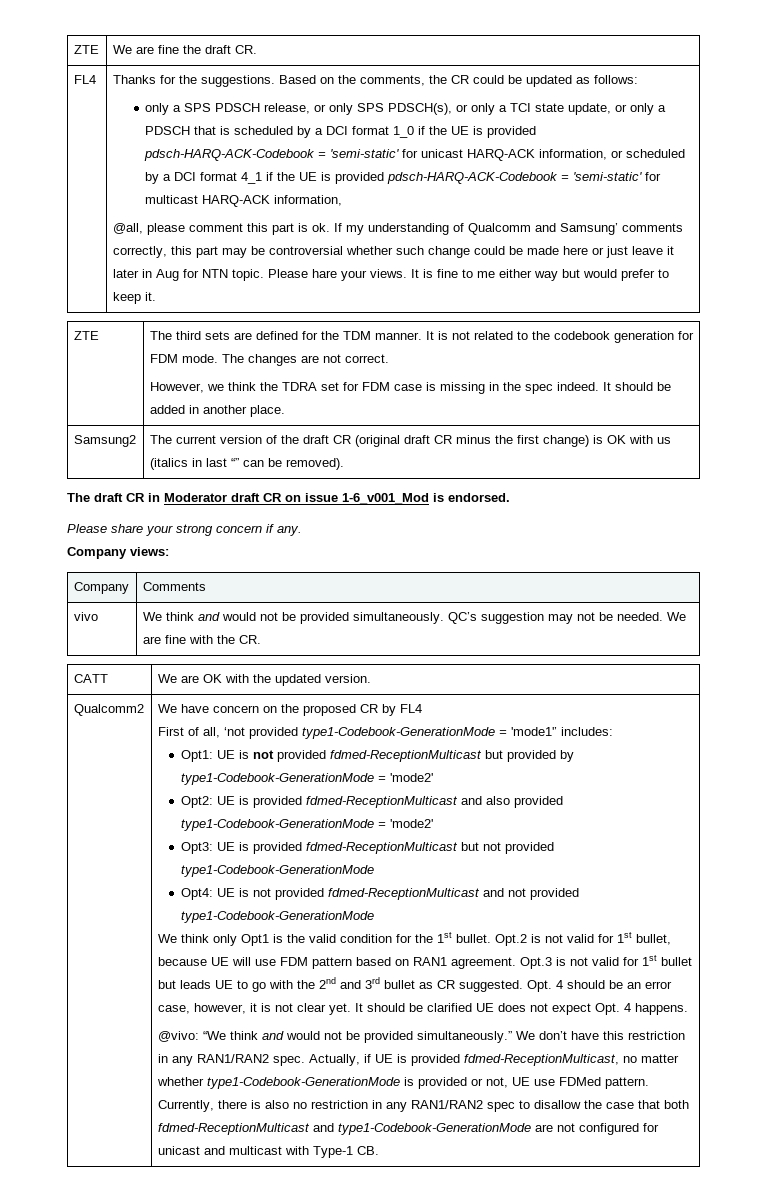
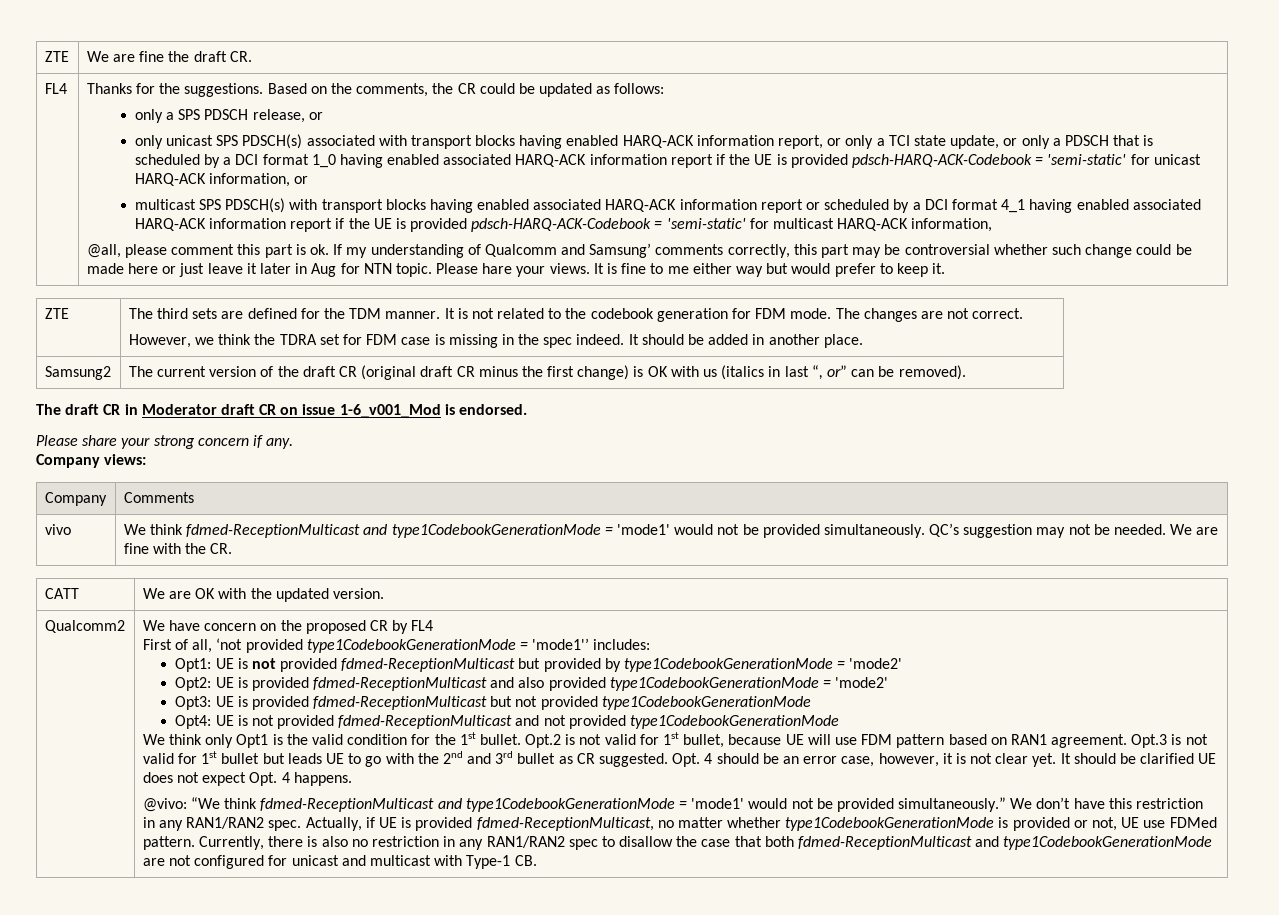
- only a SPS PDSCH release, or only SPS PDSCH(s), or only a TCI state update, or only a PDSCH that is scheduled by a DCI format 1_0 if the UE is provided pdsch-HARQ-ACK-Codebook = 'semi-static' for unicast HARQ-ACK information, or scheduled by a DCI format 4_1 if the UE is provided pdsch-HARQ-ACK-Codebook = 'semi-static' for multicast HARQ-ACK information,
+ only a SPS PDSCH release, or
+ only unicast SPS PDSCH(s) associated with transport blocks having enabled HARQ-ACK information report, or only a TCI state update, or only a PDSCH that is scheduled by a DCI format 1_0 having enabled associated HARQ-ACK information report if the UE is provided pdsch-HARQ-ACK-Codebook = 'semi-static' for unicast HARQ-ACK information, or
+ multicast SPS PDSCH(s) with transport blocks having enabled associated HARQ-ACK information report or scheduled by a DCI format 4_1 having enabled associated HARQ-ACK information report if the UE is provided pdsch-HARQ-ACK-Codebook = 'semi-static' for multicast HARQ-ACK information,
- Samsung2 | The current version of the draft CR (original draft CR minus the first change) is OK with us (italics in last “” can be removed).
+ Samsung2 | The current version of the draft CR (original draft CR minus the first change) is OK with us (italics in last “, or” can be removed).
- vivo | We think and would not be provided simultaneously. QC’s suggestion may not be needed. We are fine with the CR.
+ vivo | We think fdmed-ReceptionMulticast and type1CodebookGenerationMode = 'mode1' would not be provided simultaneously. QC’s suggestion may not be needed. We are fine with the CR.
- First of all, ‘not provided type1-Codebook-GenerationMode = 'mode1'’ includes:
+ First of all, ‘not provided type1CodebookGenerationMode = 'mode1'’ includes:
- Opt1: UE is not provided fdmed-ReceptionMulticast but provided by type1-Codebook-GenerationMode = 'mode2'
+ Opt1: UE is not provided fdmed-ReceptionMulticast but provided by type1CodebookGenerationMode = 'mode2'
- Opt2: UE is provided fdmed-ReceptionMulticast and also provided type1-Codebook-GenerationMode = 'mode2'
+ Opt2: UE is provided fdmed-ReceptionMulticast and also provided type1CodebookGenerationMode = 'mode2'
- Opt3: UE is provided fdmed-ReceptionMulticast but not provided type1-Codebook-GenerationMode
+ Opt3: UE is provided fdmed-ReceptionMulticast but not provided type1CodebookGenerationMode
- Opt4: UE is not provided fdmed-ReceptionMulticast and not provided type1-Codebook-GenerationMode
+ Opt4: UE is not provided fdmed-ReceptionMulticast and not provided type1CodebookGenerationMode
- @vivo: “We think and would not be provided simultaneously.”
+ @vivo: “We think fdmed-ReceptionMulticast and type1CodebookGenerationMode = 'mode1' would not be provided simultaneously.”
- Actually, if UE is provided fdmed-ReceptionMulticast, no matter whether type1-Codebook-GenerationMode is provided or not, UE use FDMed pattern.
+ Actually, if UE is provided fdmed-ReceptionMulticast, no matter whether type1CodebookGenerationMode is provided or not, UE use FDMed pattern.
- Currently, there is also no restriction in any RAN1/RAN2 spec to disallow the case that both fdmed-ReceptionMulticast and type1-Codebook-GenerationMode are not configured for unicast and multicast with Type-1 CB.
+ Currently, there is also no restriction in any RAN1/RAN2 spec to disallow the case that both fdmed-ReceptionMulticast and type1CodebookGenerationMode are not configured for unicast and multicast with Type-1 CB.

